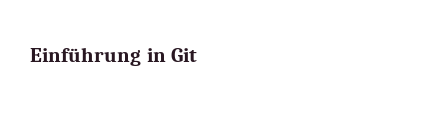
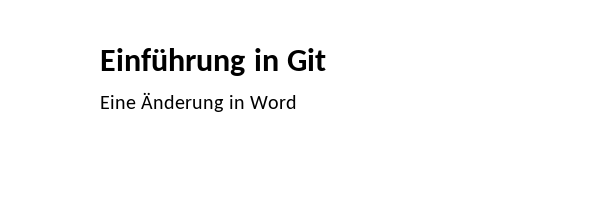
+ Eine Änderung in Word

